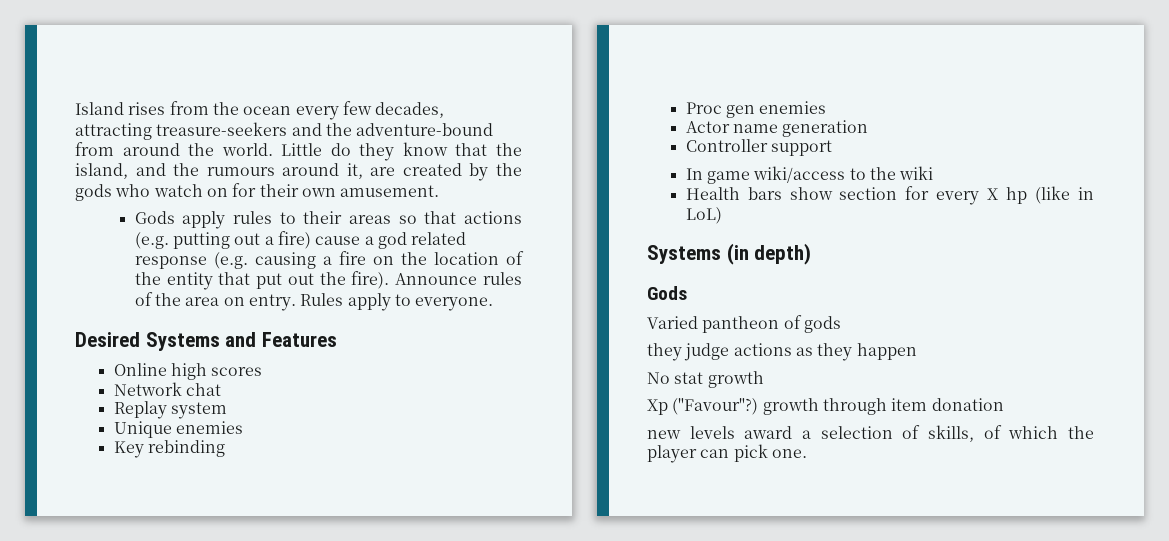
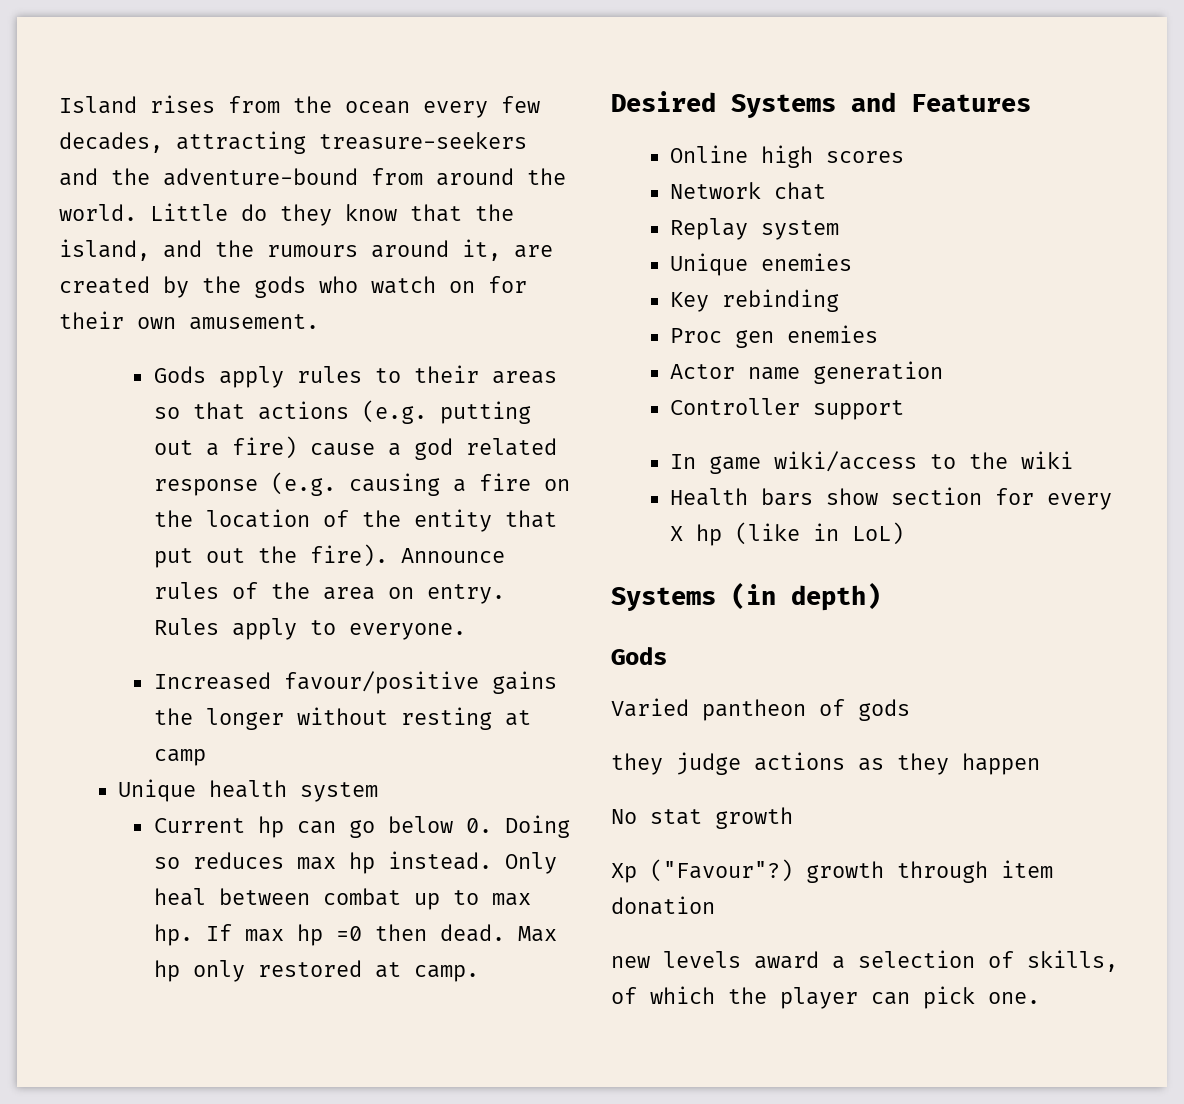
+ Increased favour/positive gains the longer without resting at camp
+ Unique health system
+ Current hp can go below 0. Doing so reduces max hp instead. Only heal between combat up to max hp. If max hp =0 then dead. Max hp only restored at camp.

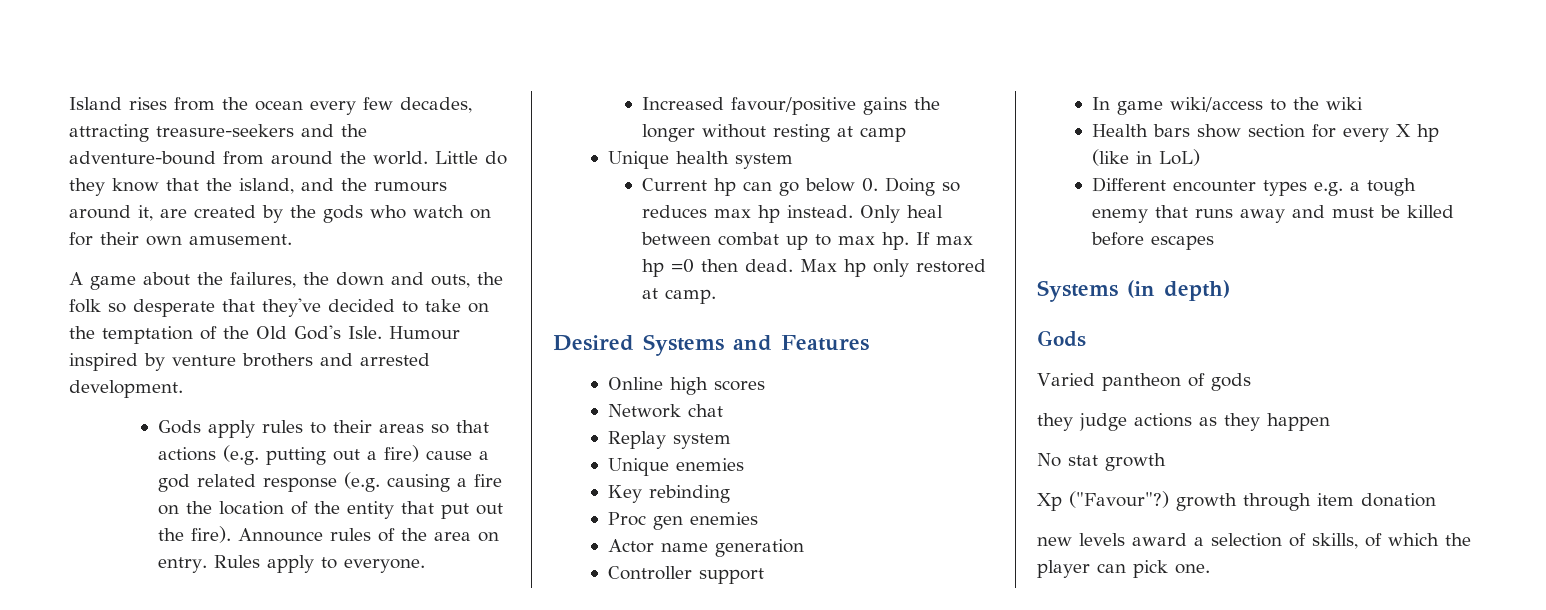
+ A game about the failures, the down and outs, the folk so desperate that they've decided to take on the temptation of the Old God's Isle. Humour inspired by venture brothers and arrested development.
+ Different encounter types e.g. a tough enemy that runs away and must be killed before escapes

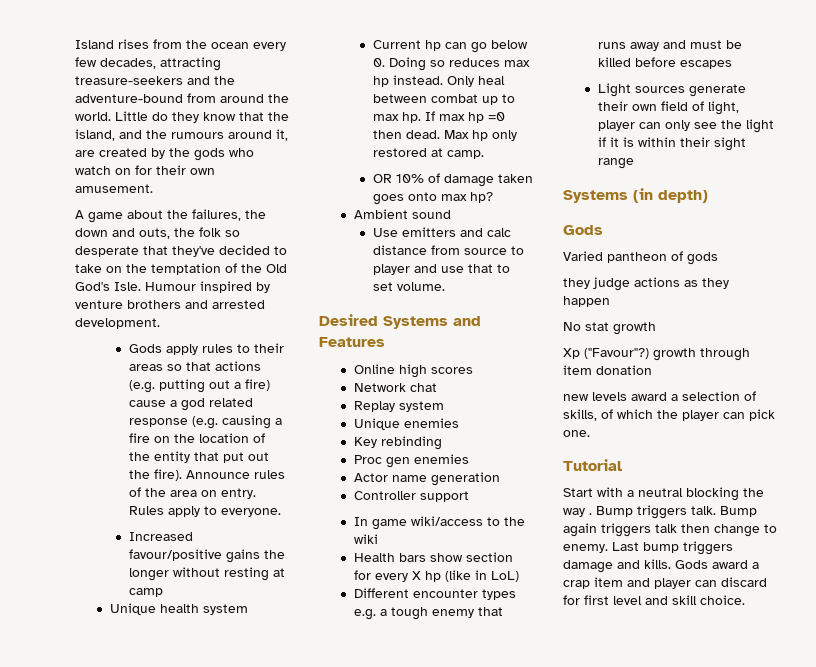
+ OR 10% of damage taken goes onto max hp?
+ Ambient sound
+ Use emitters and calc distance from source to player and use that to set volume.
+ Light sources generate their own field of light, player can only see the light if it is within their sight range
+ Tutorial
+ Start with a neutral blocking the way . Bump triggers talk. Bump again triggers talk then change to enemy. Last bump triggers damage and kills. Gods award a crap item and player can discard for first level and skill choice.

